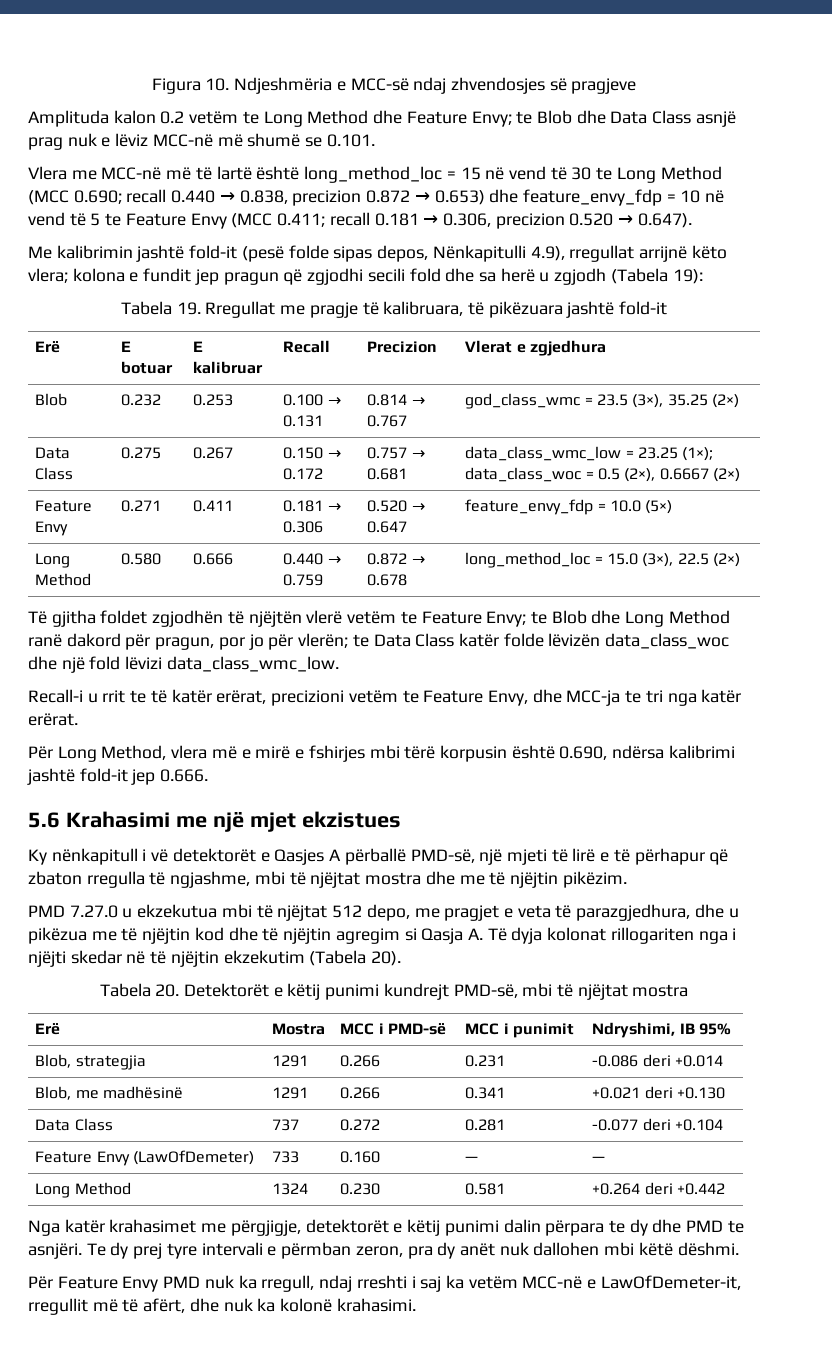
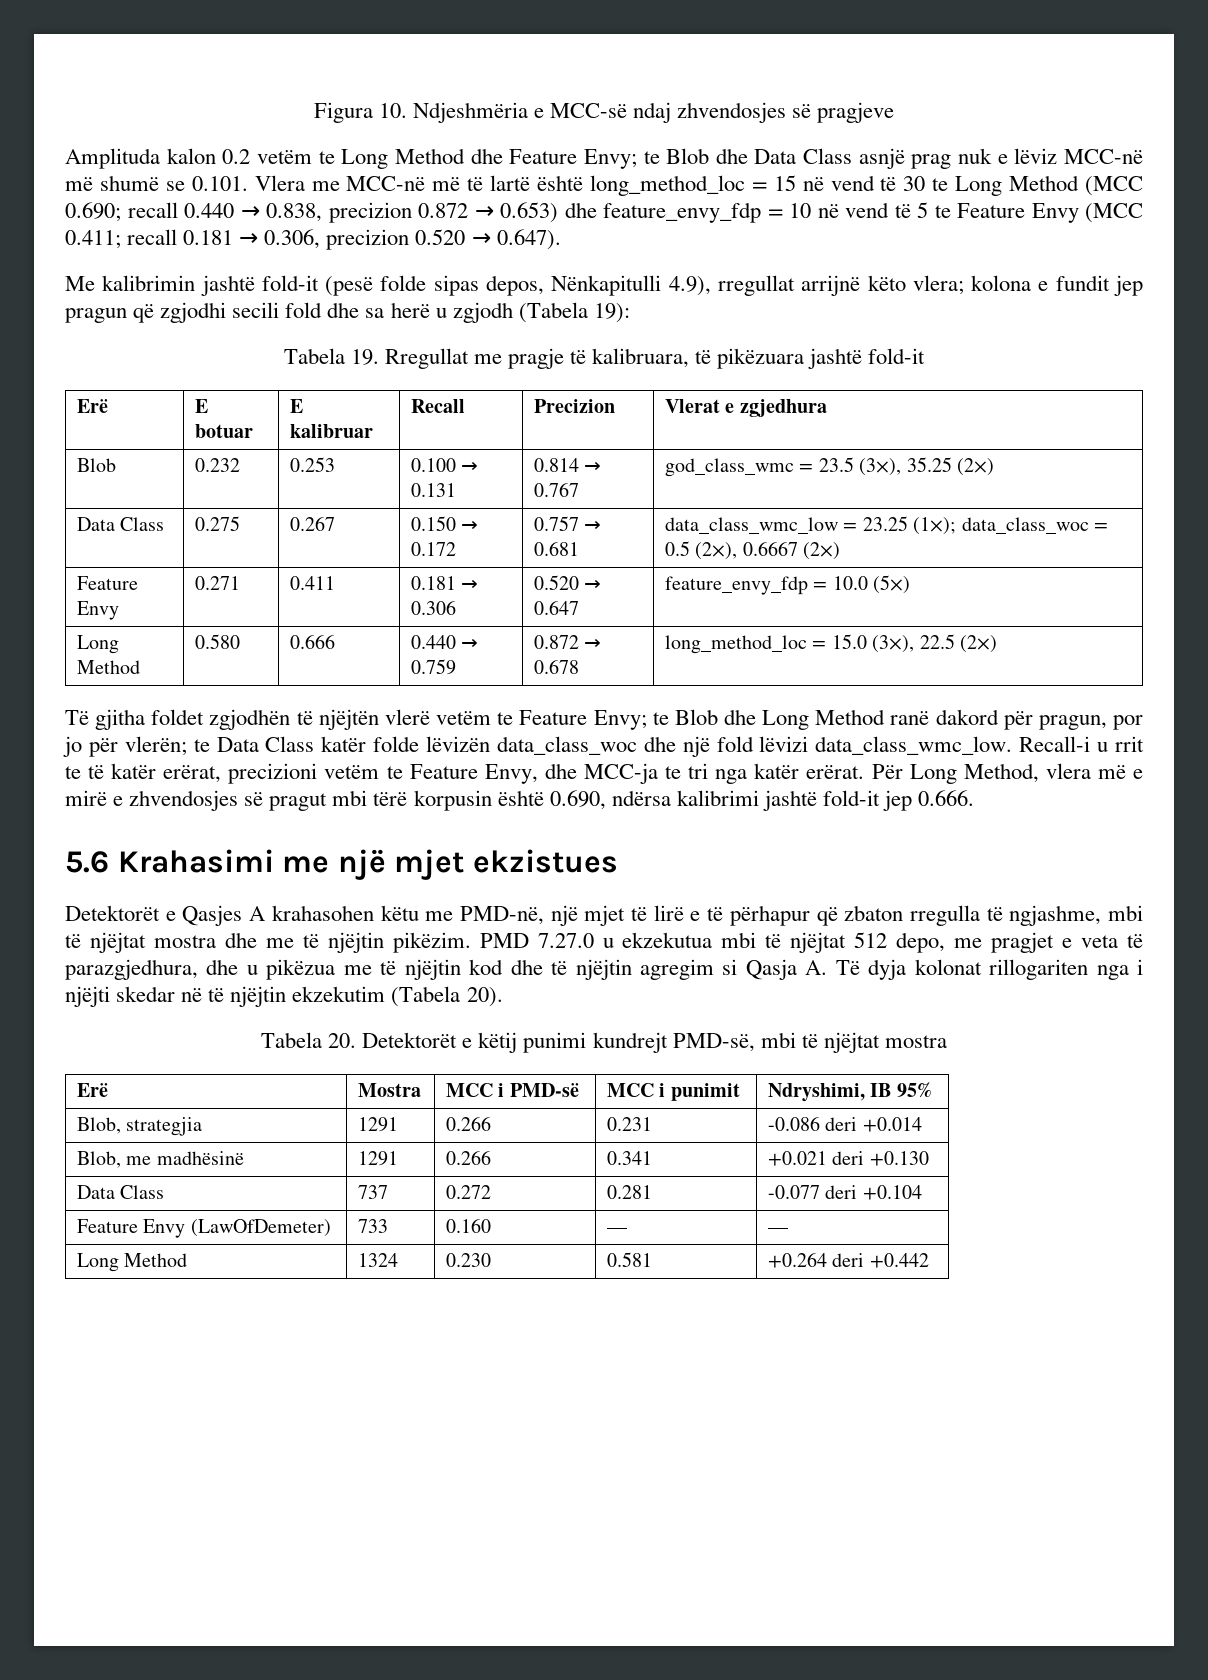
- te Blob dhe Data Class asnjë prag nuk e lëviz MCC-në më shumë se 0.101.
- Vlera me MCC-në më të lartë është long_method_loc = 15 në vend të 30 te Long Method (MCC 0.690;
+ te Blob dhe Data Class asnjë prag nuk e lëviz MCC-në më shumë se 0.101. Vlera me MCC-në më të lartë është long_method_loc = 15 në vend të 30 te Long Method (MCC 0.690;
- te Data Class katër folde lëvizën data_class_woc dhe një fold lëvizi data_class_wmc_low.
- Recall-i u rrit te të katër erërat, precizioni vetëm te Feature Envy, dhe MCC-ja te tri nga katër erërat.
- Për Long Method, vlera më e mirë e fshirjes mbi tërë korpusin është 0.690, ndërsa kalibrimi jashtë fold-it jep 0.666.
+ te Data Class katër folde lëvizën data_class_woc dhe një fold lëvizi data_class_wmc_low. Recall-i u rrit te të katër erërat, precizioni vetëm te Feature Envy, dhe MCC-ja te tri nga katër erërat. Për Long Method, vlera më e mirë e zhvendosjes së pragut mbi tërë korpusin është 0.690, ndërsa kalibrimi jashtë fold-it jep 0.666.
- Ky nënkapitull i vë detektorët e Qasjes A përballë PMD-së, një mjeti të lirë e të përhapur që zbaton rregulla të ngjashme, mbi të njëjtat mostra dhe me të njëjtin pikëzim.
- PMD 7.27.0 u ekzekutua mbi të njëjtat 512 depo, me pragjet e veta të parazgjedhura, dhe u pikëzua me të njëjtin kod dhe të njëjtin agregim si Qasja A. Të dyja kolonat rillogariten nga i njëjti skedar në të njëjtin ekzekutim (Tabela 20).
+ Detektorët e Qasjes A krahasohen këtu me PMD-në, një mjet të lirë e të përhapur që zbaton rregulla të ngjashme, mbi të njëjtat mostra dhe me të njëjtin pikëzim. PMD 7.27.0 u ekzekutua mbi të njëjtat 512 depo, me pragjet e veta të parazgjedhura, dhe u pikëzua me të njëjtin kod dhe të njëjtin agregim si Qasja A. Të dyja kolonat rillogariten nga i njëjti skedar në të njëjtin ekzekutim (Tabela 20).
- Nga katër krahasimet me përgjigje, detektorët e këtij punimi dalin përpara te dy dhe PMD te asnjëri. Te dy prej tyre intervali e përmban zeron, pra dy anët nuk dallohen mbi këtë dëshmi.
- Për Feature Envy PMD nuk ka rregull, ndaj rreshti i saj ka vetëm MCC-në e LawOfDemeter-it, rregullit më të afërt, dhe nuk ka kolonë krahasimi.

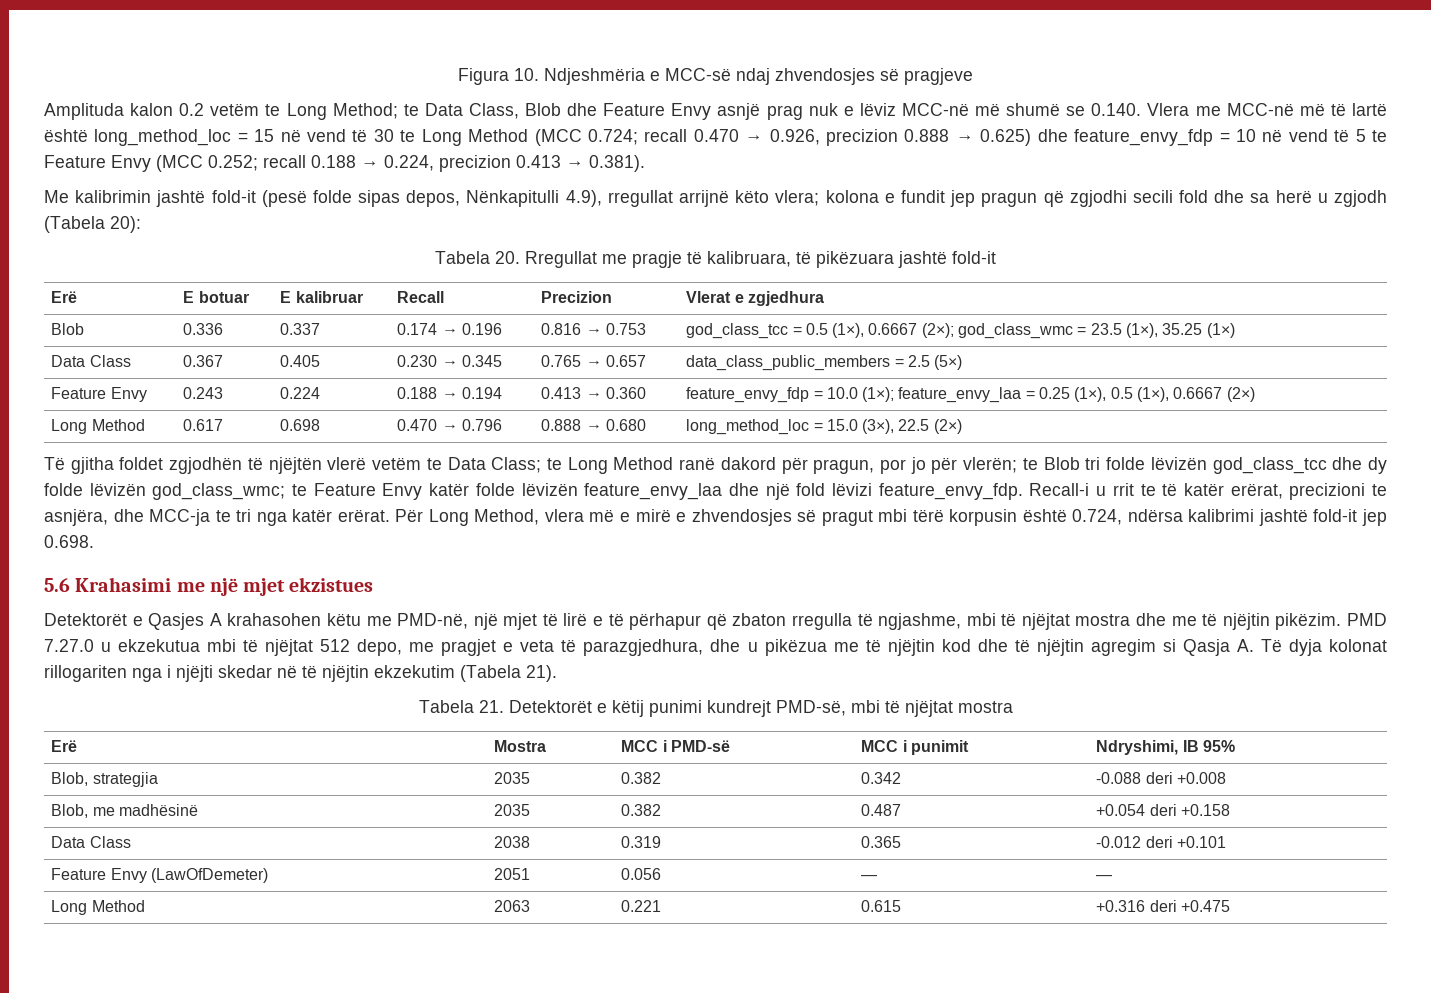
- Amplituda kalon 0.2 vetëm te Long Method dhe Feature Envy; te Blob dhe Data Class asnjë prag nuk e lëviz MCC-në më shumë se 0.101. Vlera me MCC-në më të lartë është long_method_loc = 15 në vend të 30 te Long Method (MCC 0.690; recall 0.440 → 0.838, precizion 0.872 → 0.653) dhe feature_envy_fdp = 10 në vend të 5 te Feature Envy (MCC 0.411; recall 0.181 → 0.306, precizion 0.520 → 0.647).
+ Amplituda kalon 0.2 vetëm te Long Method; te Data Class, Blob dhe Feature Envy asnjë prag nuk e lëviz MCC-në më shumë se 0.140. Vlera me MCC-në më të lartë është long_method_loc = 15 në vend të 30 te Long Method (MCC 0.724; recall 0.470 → 0.926, precizion 0.888 → 0.625) dhe feature_envy_fdp = 10 në vend të 5 te Feature Envy (MCC 0.252; recall 0.188 → 0.224, precizion 0.413 → 0.381).
- Me kalibrimin jashtë fold-it (pesë folde sipas depos, Nënkapitulli 4.9), rregullat arrijnë këto vlera; kolona e fundit jep pragun që zgjodhi secili fold dhe sa herë u zgjodh (Tabela 19):
- Tabela 19. Rregullat me pragje të kalibruara, të pikëzuara jashtë fold-it
+ Me kalibrimin jashtë fold-it (pesë folde sipas depos, Nënkapitulli 4.9), rregullat arrijnë këto vlera; kolona e fundit jep pragun që zgjodhi secili fold dhe sa herë u zgjodh (Tabela 20):
+ Tabela 20. Rregullat me pragje të kalibruara, të pikëzuara jashtë fold-it
- Blob | 0.232 | 0.253 | 0.100 → 0.131 | 0.814 → 0.767 | god_class_wmc = 23.5 (3×), 35.25 (2×)
- Data Class | 0.275 | 0.267 | 0.150 → 0.172 | 0.757 → 0.681 | data_class_wmc_low = 23.25 (1×); data_class_woc = 0.5 (2×), 0.6667 (2×)
- Feature Envy | 0.271 | 0.411 | 0.181 → 0.306 | 0.520 → 0.647 | feature_envy_fdp = 10.0 (5×)
- Long Method | 0.580 | 0.666 | 0.440 → 0.759 | 0.872 → 0.678 | long_method_loc = 15.0 (3×), 22.5 (2×)
+ Blob | 0.336 | 0.337 | 0.174 → 0.196 | 0.816 → 0.753 | god_class_tcc = 0.5 (1×), 0.6667 (2×); god_class_wmc = 23.5 (1×), 35.25 (1×)
+ Data Class | 0.367 | 0.405 | 0.230 → 0.345 | 0.765 → 0.657 | data_class_public_members = 2.5 (5×)
+ Feature Envy | 0.243 | 0.224 | 0.188 → 0.194 | 0.413 → 0.360 | feature_envy_fdp = 10.0 (1×); feature_envy_laa = 0.25 (1×), 0.5 (1×), 0.6667 (2×)
+ Long Method | 0.617 | 0.698 | 0.470 → 0.796 | 0.888 → 0.680 | long_method_loc = 15.0 (3×), 22.5 (2×)
- Të gjitha foldet zgjodhën të njëjtën vlerë vetëm te Feature Envy; te Blob dhe Long Method ranë dakord për pragun, por jo për vlerën; te Data Class katër folde lëvizën data_class_woc dhe një fold lëvizi data_class_wmc_low.
+ Të gjitha foldet zgjodhën të njëjtën vlerë vetëm te Data Class; te Long Method ranë dakord për pragun, por jo për vlerën; te Blob tri folde lëvizën god_class_tcc dhe dy folde lëvizën god_class_wmc; te Feature Envy katër folde lëvizën feature_envy_laa dhe një fold lëvizi feature_envy_fdp.
- Recall-i u rrit te të katër erërat, precizioni vetëm te Feature Envy, dhe MCC-ja te tri nga katër erërat.
+ Recall-i u rrit te të katër erërat, precizioni te asnjëra, dhe MCC-ja te tri nga katër erërat.
- Për Long Method, vlera më e mirë e zhvendosjes së pragut mbi tërë korpusin është 0.690, ndërsa kalibrimi jashtë fold-it jep 0.666.
+ Për Long Method, vlera më e mirë e zhvendosjes së pragut mbi tërë korpusin është 0.724, ndërsa kalibrimi jashtë fold-it jep 0.698.
- PMD 7.27.0 u ekzekutua mbi të njëjtat 512 depo, me pragjet e veta të parazgjedhura, dhe u pikëzua me të njëjtin kod dhe të njëjtin agregim si Qasja A. Të dyja kolonat rillogariten nga i njëjti skedar në të njëjtin ekzekutim (Tabela 20).
- Tabela 20. Detektorët e këtij punimi kundrejt PMD-së, mbi të njëjtat mostra
+ PMD 7.27.0 u ekzekutua mbi të njëjtat 512 depo, me pragjet e veta të parazgjedhura, dhe u pikëzua me të njëjtin kod dhe të njëjtin agregim si Qasja A. Të dyja kolonat rillogariten nga i njëjti skedar në të njëjtin ekzekutim (Tabela 21).
+ Tabela 21. Detektorët e këtij punimi kundrejt PMD-së, mbi të njëjtat mostra
- Blob, strategjia | 1291 | 0.266 | 0.231 | -0.086 deri +0.014
- Blob, me madhësinë | 1291 | 0.266 | 0.341 | +0.021 deri +0.130
- Data Class | 737 | 0.272 | 0.281 | -0.077 deri +0.104
+ Blob, strategjia | 2035 | 0.382 | 0.342 | -0.088 deri +0.008
+ Blob, me madhësinë | 2035 | 0.382 | 0.487 | +0.054 deri +0.158
+ Data Class | 2038 | 0.319 | 0.365 | -0.012 deri +0.101
- Feature Envy (LawOfDemeter) | 733 | 0.160 | — | —
+ Feature Envy (LawOfDemeter) | 2051 | 0.056 | — | —
- Long Method | 1324 | 0.230 | 0.581 | +0.264 deri +0.442
+ Long Method | 2063 | 0.221 | 0.615 | +0.316 deri +0.475

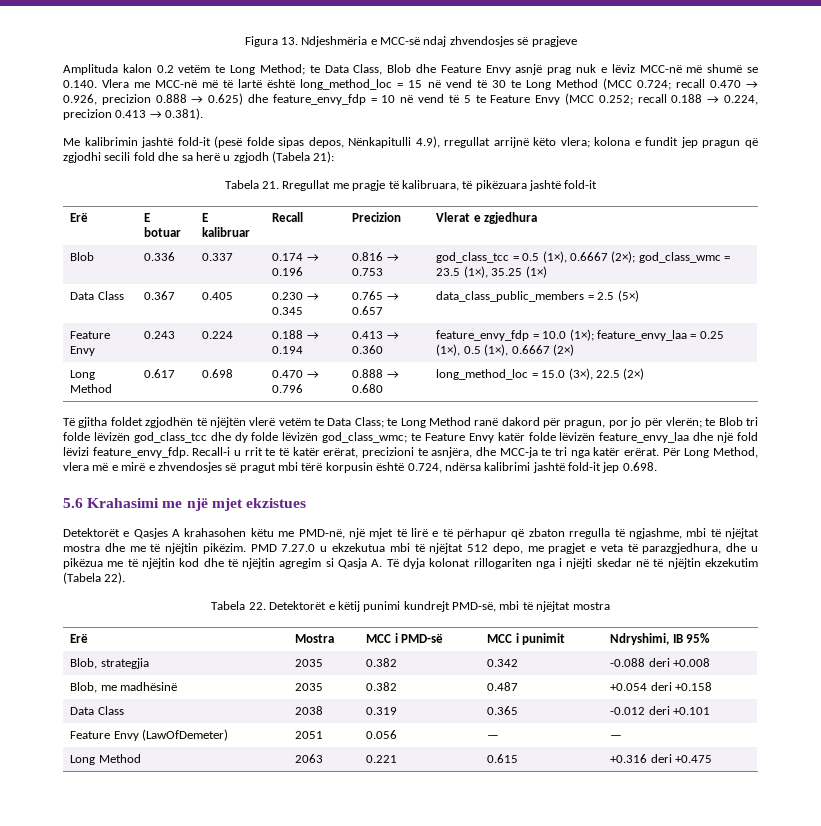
- Figura 10. Ndjeshmëria e MCC-së ndaj zhvendosjes së pragjeve
+ Figura 13. Ndjeshmëria e MCC-së ndaj zhvendosjes së pragjeve
- Me kalibrimin jashtë fold-it (pesë folde sipas depos, Nënkapitulli 4.9), rregullat arrijnë këto vlera; kolona e fundit jep pragun që zgjodhi secili fold dhe sa herë u zgjodh (Tabela 20):
- Tabela 20. Rregullat me pragje të kalibruara, të pikëzuara jashtë fold-it
+ Me kalibrimin jashtë fold-it (pesë folde sipas depos, Nënkapitulli 4.9), rregullat arrijnë këto vlera; kolona e fundit jep pragun që zgjodhi secili fold dhe sa herë u zgjodh (Tabela 21):
+ Tabela 21. Rregullat me pragje të kalibruara, të pikëzuara jashtë fold-it
- PMD 7.27.0 u ekzekutua mbi të njëjtat 512 depo, me pragjet e veta të parazgjedhura, dhe u pikëzua me të njëjtin kod dhe të njëjtin agregim si Qasja A. Të dyja kolonat rillogariten nga i njëjti skedar në të njëjtin ekzekutim (Tabela 21).
- Tabela 21. Detektorët e këtij punimi kundrejt PMD-së, mbi të njëjtat mostra
+ PMD 7.27.0 u ekzekutua mbi të njëjtat 512 depo, me pragjet e veta të parazgjedhura, dhe u pikëzua me të njëjtin kod dhe të njëjtin agregim si Qasja A. Të dyja kolonat rillogariten nga i njëjti skedar në të njëjtin ekzekutim (Tabela 22).
+ Tabela 22. Detektorët e këtij punimi kundrejt PMD-së, mbi të njëjtat mostra

